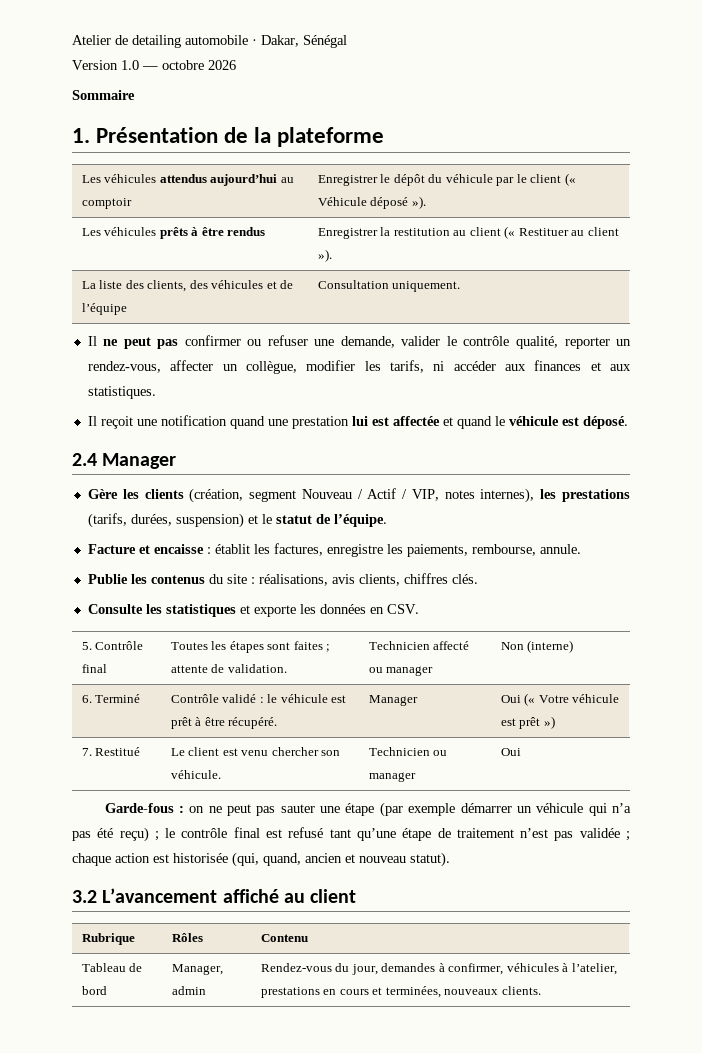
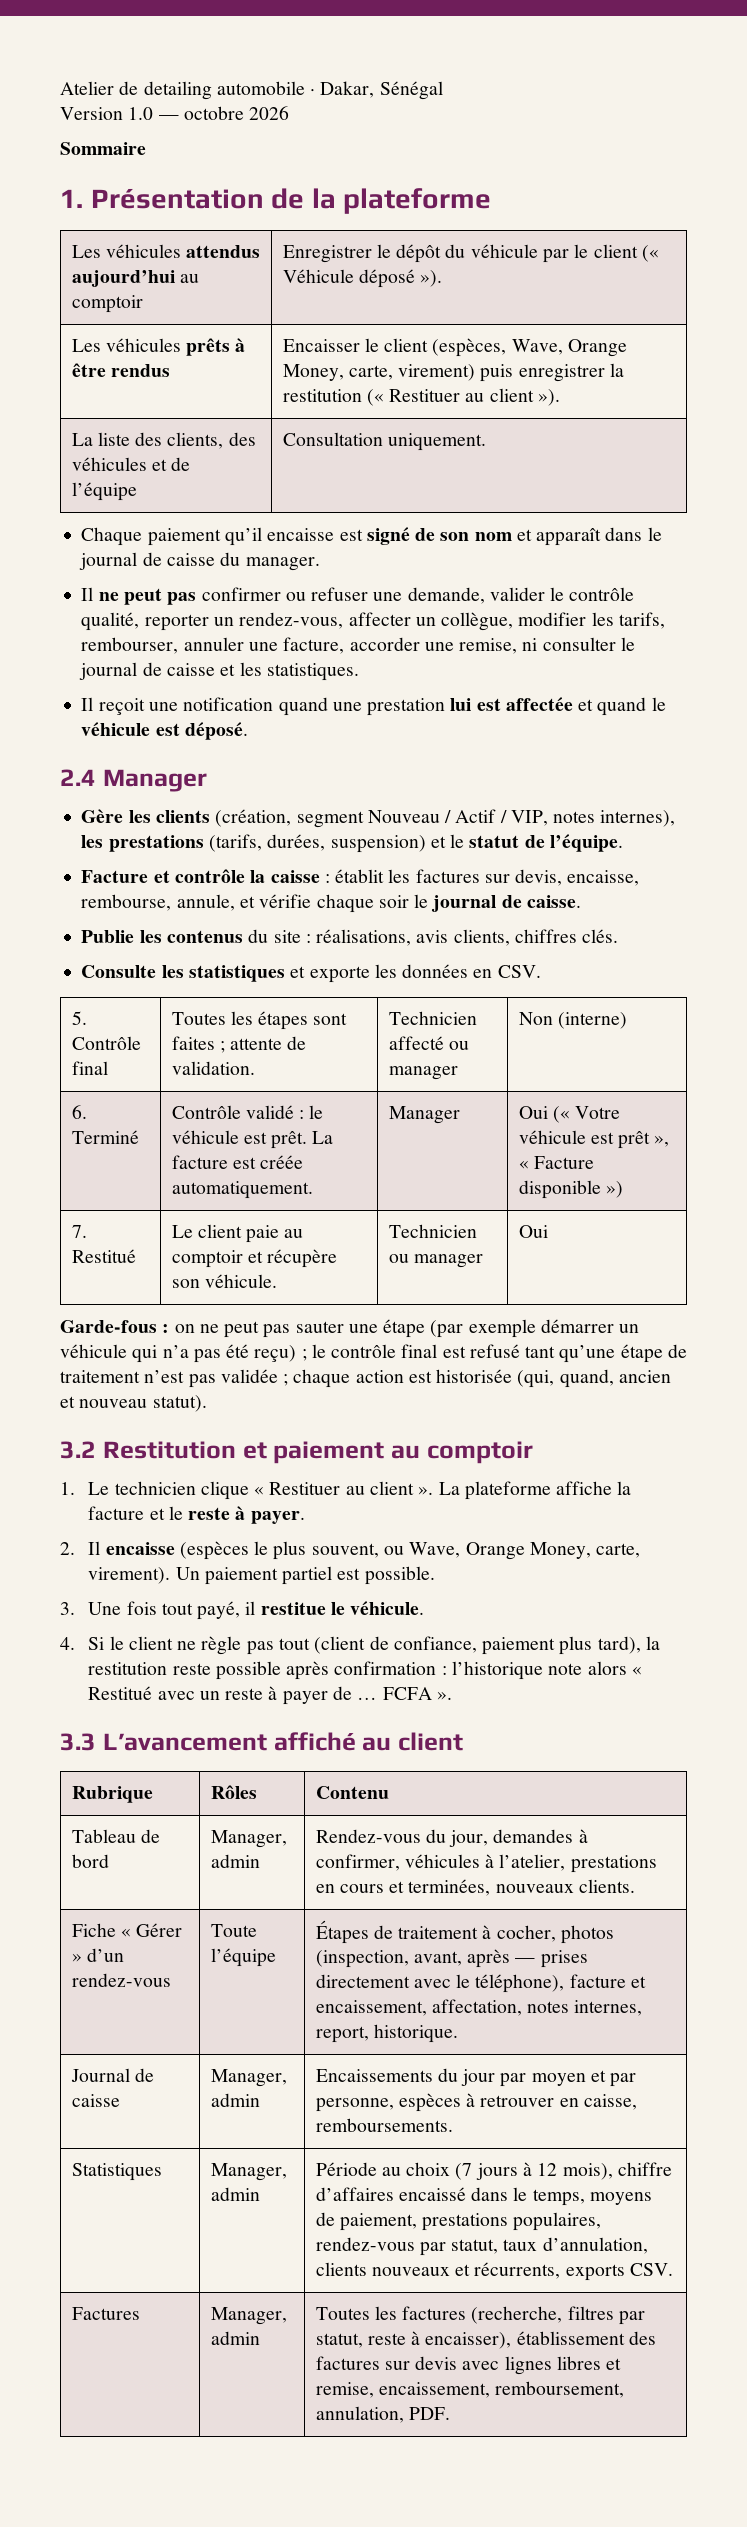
- Les véhicules prêts à être rendus | Enregistrer la restitution au client (« Restituer au client »).
+ Les véhicules prêts à être rendus | Encaisser le client (espèces, Wave, Orange Money, carte, virement) puis enregistrer la restitution (« Restituer au client »).
+ Chaque paiement qu’il encaisse est signé de son nom et apparaît dans le journal de caisse du manager.
- Il ne peut pas confirmer ou refuser une demande, valider le contrôle qualité, reporter un rendez-vous, affecter un collègue, modifier les tarifs, ni accéder aux finances et aux statistiques.
+ Il ne peut pas confirmer ou refuser une demande, valider le contrôle qualité, reporter un rendez-vous, affecter un collègue, modifier les tarifs, rembourser, annuler une facture, accorder une remise, ni consulter le journal de caisse et les statistiques.
- Facture et encaisse : établit les factures, enregistre les paiements, rembourse, annule.
+ Facture et contrôle la caisse : établit les factures sur devis, encaisse, rembourse, annule, et vérifie chaque soir le journal de caisse.
- 6. Terminé | Contrôle validé : le véhicule est prêt à être récupéré. | Manager | Oui (« Votre véhicule est prêt »)
+ 6. Terminé | Contrôle validé : le véhicule est prêt. La facture est créée automatiquement. | Manager | Oui (« Votre véhicule est prêt », « Facture disponible »)
- 7. Restitué | Le client est venu chercher son véhicule. | Technicien ou manager | Oui
+ 7. Restitué | Le client paie au comptoir et récupère son véhicule. | Technicien ou manager | Oui
- 3.2 L’avancement affiché au client
+ 3.2 Restitution et paiement au comptoir
+ 1. Le technicien clique « Restituer au client ». La plateforme affiche la facture et le reste à payer.
+ 2. Il encaisse (espèces le plus souvent, ou Wave, Orange Money, carte, virement). Un paiement partiel est possible.
+ 3. Une fois tout payé, il restitue le véhicule.
+ 4. Si le client ne règle pas tout (client de confiance, paiement plus tard), la restitution reste possible après confirmation : l’historique note alors « Restitué avec un reste à payer de … FCFA ».
+ 3.3 L’avancement affiché au client
+ Fiche « Gérer » d’un rendez-vous | Toute l’équipe | Étapes de traitement à cocher, photos (inspection, avant, après — prises directement avec le téléphone), facture et encaissement, affectation, notes internes, report, historique.
+ Journal de caisse | Manager, admin | Encaissements du jour par moyen et par personne, espèces à retrouver en caisse, remboursements.
+ Statistiques | Manager, admin | Période au choix (7 jours à 12 mois), chiffre d’affaires encaissé dans le temps, moyens de paiement, prestations populaires, rendez-vous par statut, taux d’annulation, clients nouveaux et récurrents, exports CSV.
+ Factures | Manager, admin | Toutes les factures (recherche, filtres par statut, reste à encaisser), établissement des factures sur devis avec lignes libres et remise, encaissement, remboursement, annulation, PDF.

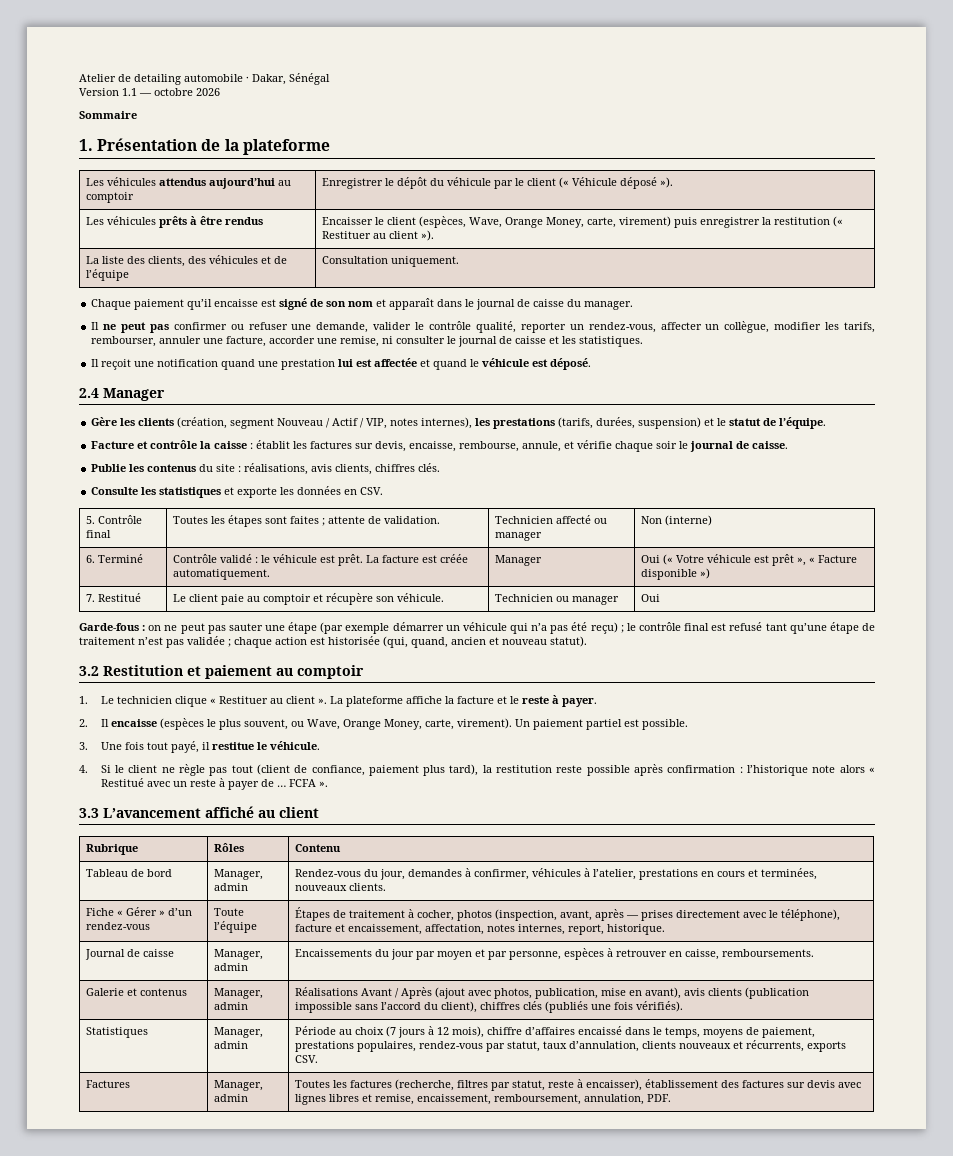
- Version 1.0 — octobre 2026
+ Version 1.1 — octobre 2026
+ Galerie et contenus | Manager, admin | Réalisations Avant / Après (ajout avec photos, publication, mise en avant), avis clients (publication impossible sans l’accord du client), chiffres clés (publiés une fois vérifiés).

